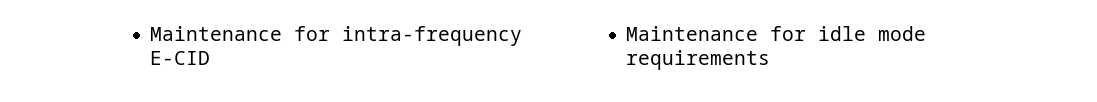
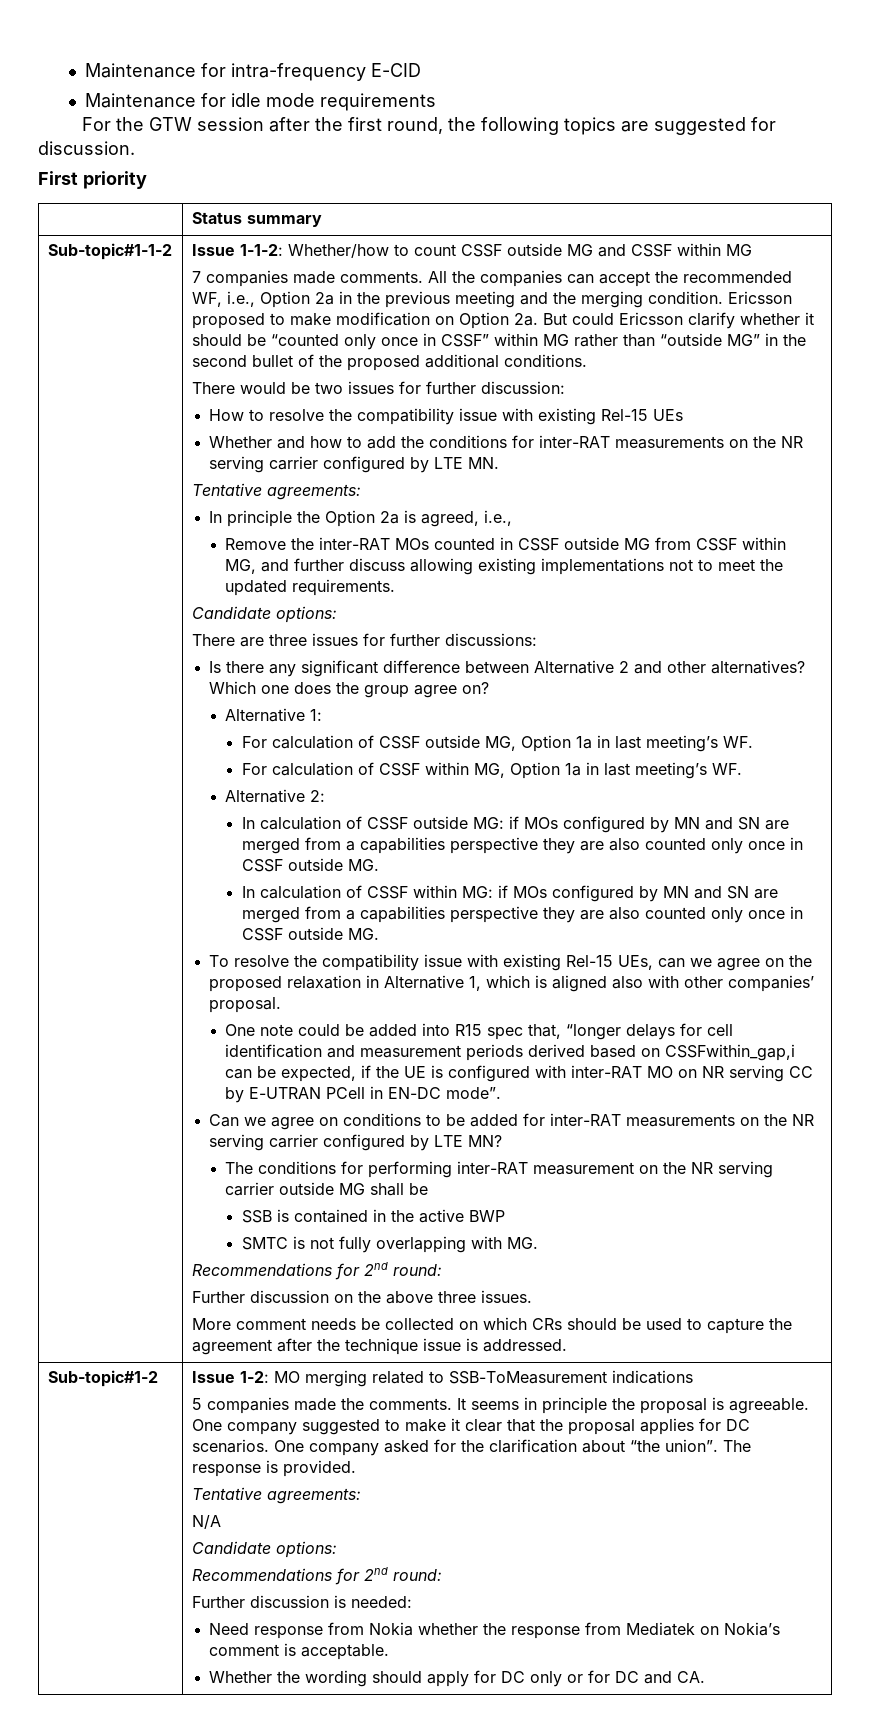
+ For the GTW session after the first round, the following topics are suggested for discussion.
+ First priority
+ | Status summary
+ Sub-topic#1-1-2 | Issue 1-1-2: Whether/how to count CSSF outside MG and CSSF within MG
+ 7 companies made comments. All the companies can accept the recommended WF, i.e., Option 2a in the previous meeting and the merging condition. Ericsson proposed to make modification on Option 2a. But could Ericsson clarify whether it should be “counted only once in CSSF” within MG rather than “outside MG” in the second bullet of the proposed additional conditions.
+ There would be two issues for further discussion:
+ How to resolve the compatibility issue with existing Rel-15 UEs
+ Whether and how to add the conditions for inter-RAT measurements on the NR serving carrier configured by LTE MN.
+ Tentative agreements:
+ In principle the Option 2a is agreed, i.e.,
+ Remove the inter-RAT MOs counted in CSSF outside MG from CSSF within MG, and further discuss allowing existing implementations not to meet the updated requirements.
+ Candidate options:
+ There are three issues for further discussions:
+ Is there any significant difference between Alternative 2 and other alternatives? Which one does the group agree on?
+ Alternative 1:
+ For calculation of CSSF outside MG, Option 1a in last meeting’s WF.
+ For calculation of CSSF within MG, Option 1a in last meeting’s WF.
+ Alternative 2:
+ In calculation of CSSF outside MG: if MOs configured by MN and SN are merged from a capabilities perspective they are also counted only once in CSSF outside MG.
+ In calculation of CSSF within MG: if MOs configured by MN and SN are merged from a capabilities perspective they are also counted only once in CSSF outside MG.
+ To resolve the compatibility issue with existing Rel-15 UEs, can we agree on the proposed relaxation in Alternative 1, which is aligned also with other companies’ proposal.
+ One note could be added into R15 spec that, “longer delays for cell identification and measurement periods derived based on CSSFwithin_gap,i can be expected, if the UE is configured with inter-RAT MO on NR serving CC by E-UTRAN PCell in EN-DC mode”.
+ Can we agree on conditions to be added for inter-RAT measurements on the NR serving carrier configured by LTE MN?
+ The conditions for performing inter-RAT measurement on the NR serving carrier outside MG shall be
+ SSB is contained in the active BWP
+ SMTC is not fully overlapping with MG.
+ Recommendations for 2nd round:
+ Further discussion on the above three issues.
+ More comment needs be collected on which CRs should be used to capture the agreement after the technique issue is addressed.
+ Sub-topic#1-2 | Issue 1-2: MO merging related to SSB-ToMeasurement indications
+ 5 companies made the comments. It seems in principle the proposal is agreeable. One company suggested to make it clear that the proposal applies for DC scenarios. One company asked for the clarification about “the union”. The response is provided.
+ Tentative agreements:
+ N/A
+ Candidate options:
+ Recommendations for 2nd round:
+ Further discussion is needed:
+ Need response from Nokia whether the response from Mediatek on Nokia’s comment is acceptable.
+ Whether the wording should apply for DC only or for DC and CA.

